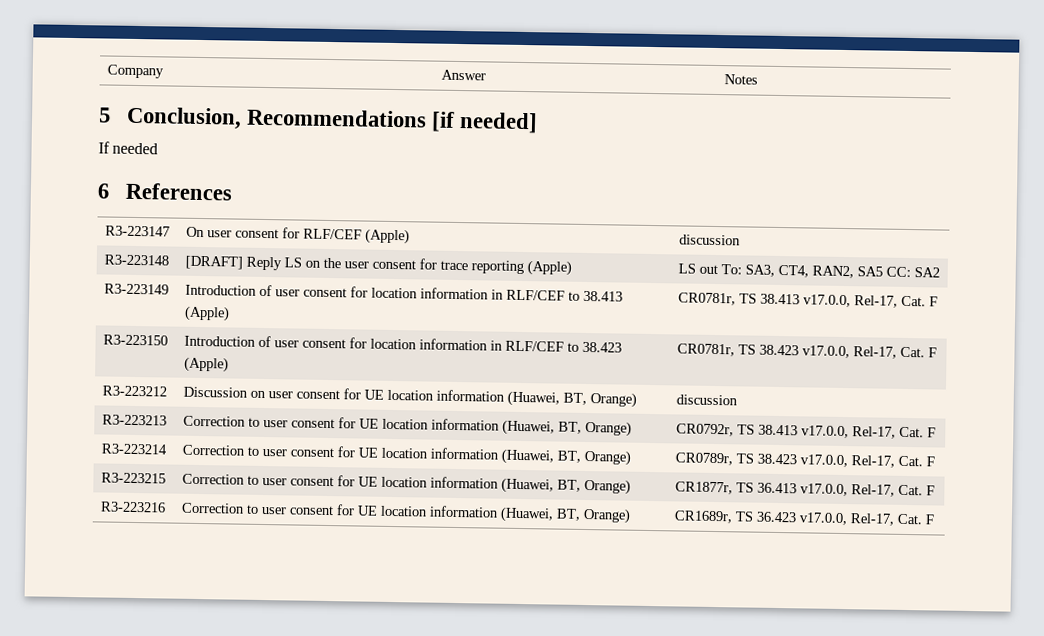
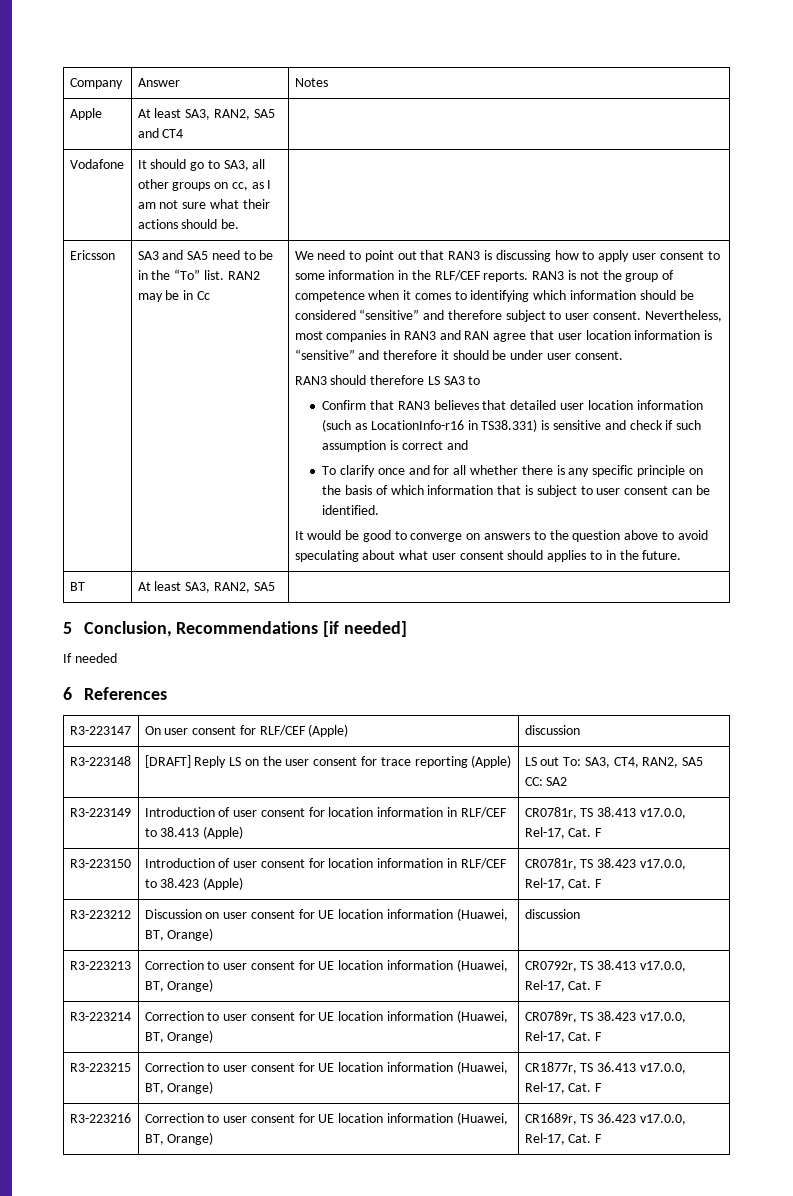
+ Apple | At least SA3, RAN2, SA5 and CT4 |
+ Vodafone | It should go to SA3, all other groups on cc, as I am not sure what their actions should be. |
+ Ericsson | SA3 and SA5 need to be in the “To” list. RAN2 may be in Cc | We need to point out that RAN3 is discussing how to apply user consent to some information in the RLF/CEF reports. RAN3 is not the group of competence when it comes to identifying which information should be considered “sensitive” and therefore subject to user consent. Nevertheless, most companies in RAN3 and RAN agree that user location information is “sensitive” and therefore it should be under user consent.
+ RAN3 should therefore LS SA3 to
+ Confirm that RAN3 believes that detailed user location information (such as LocationInfo-r16 in TS38.331) is sensitive and check if such assumption is correct and
+ To clarify once and for all whether there is any specific principle on the basis of which information that is subject to user consent can be identified.
+ It would be good to converge on answers to the question above to avoid speculating about what user consent should applies to in the future.
+ BT | At least SA3, RAN2, SA5 |

